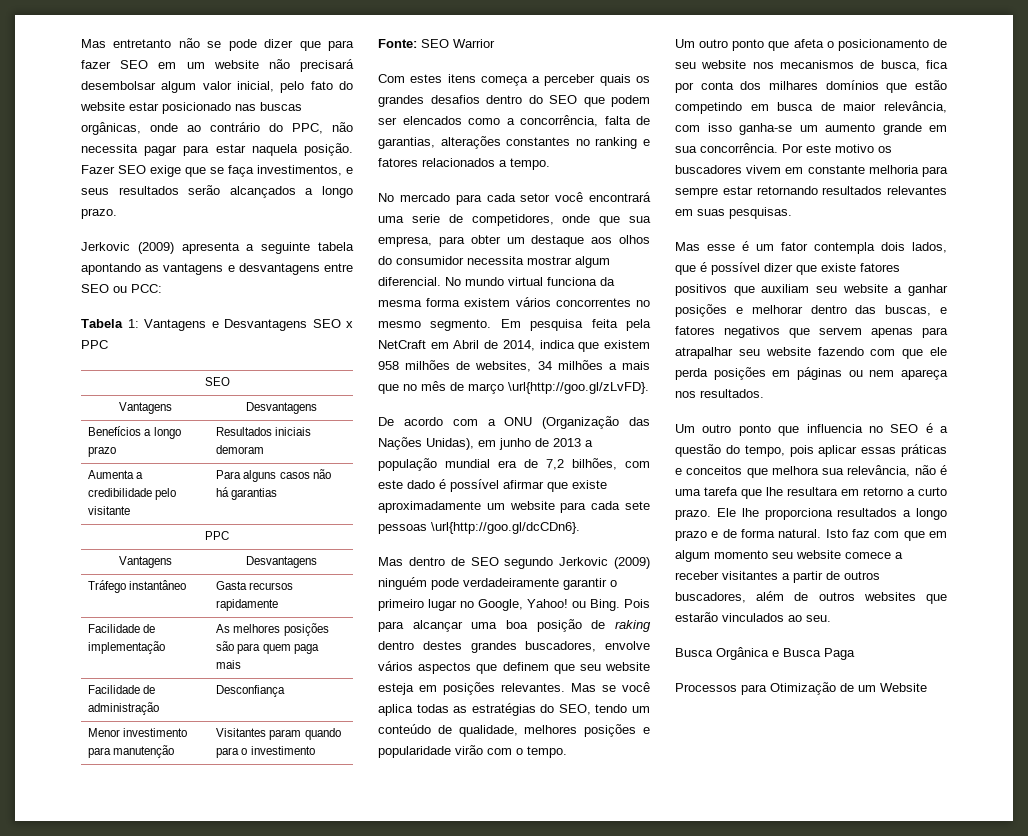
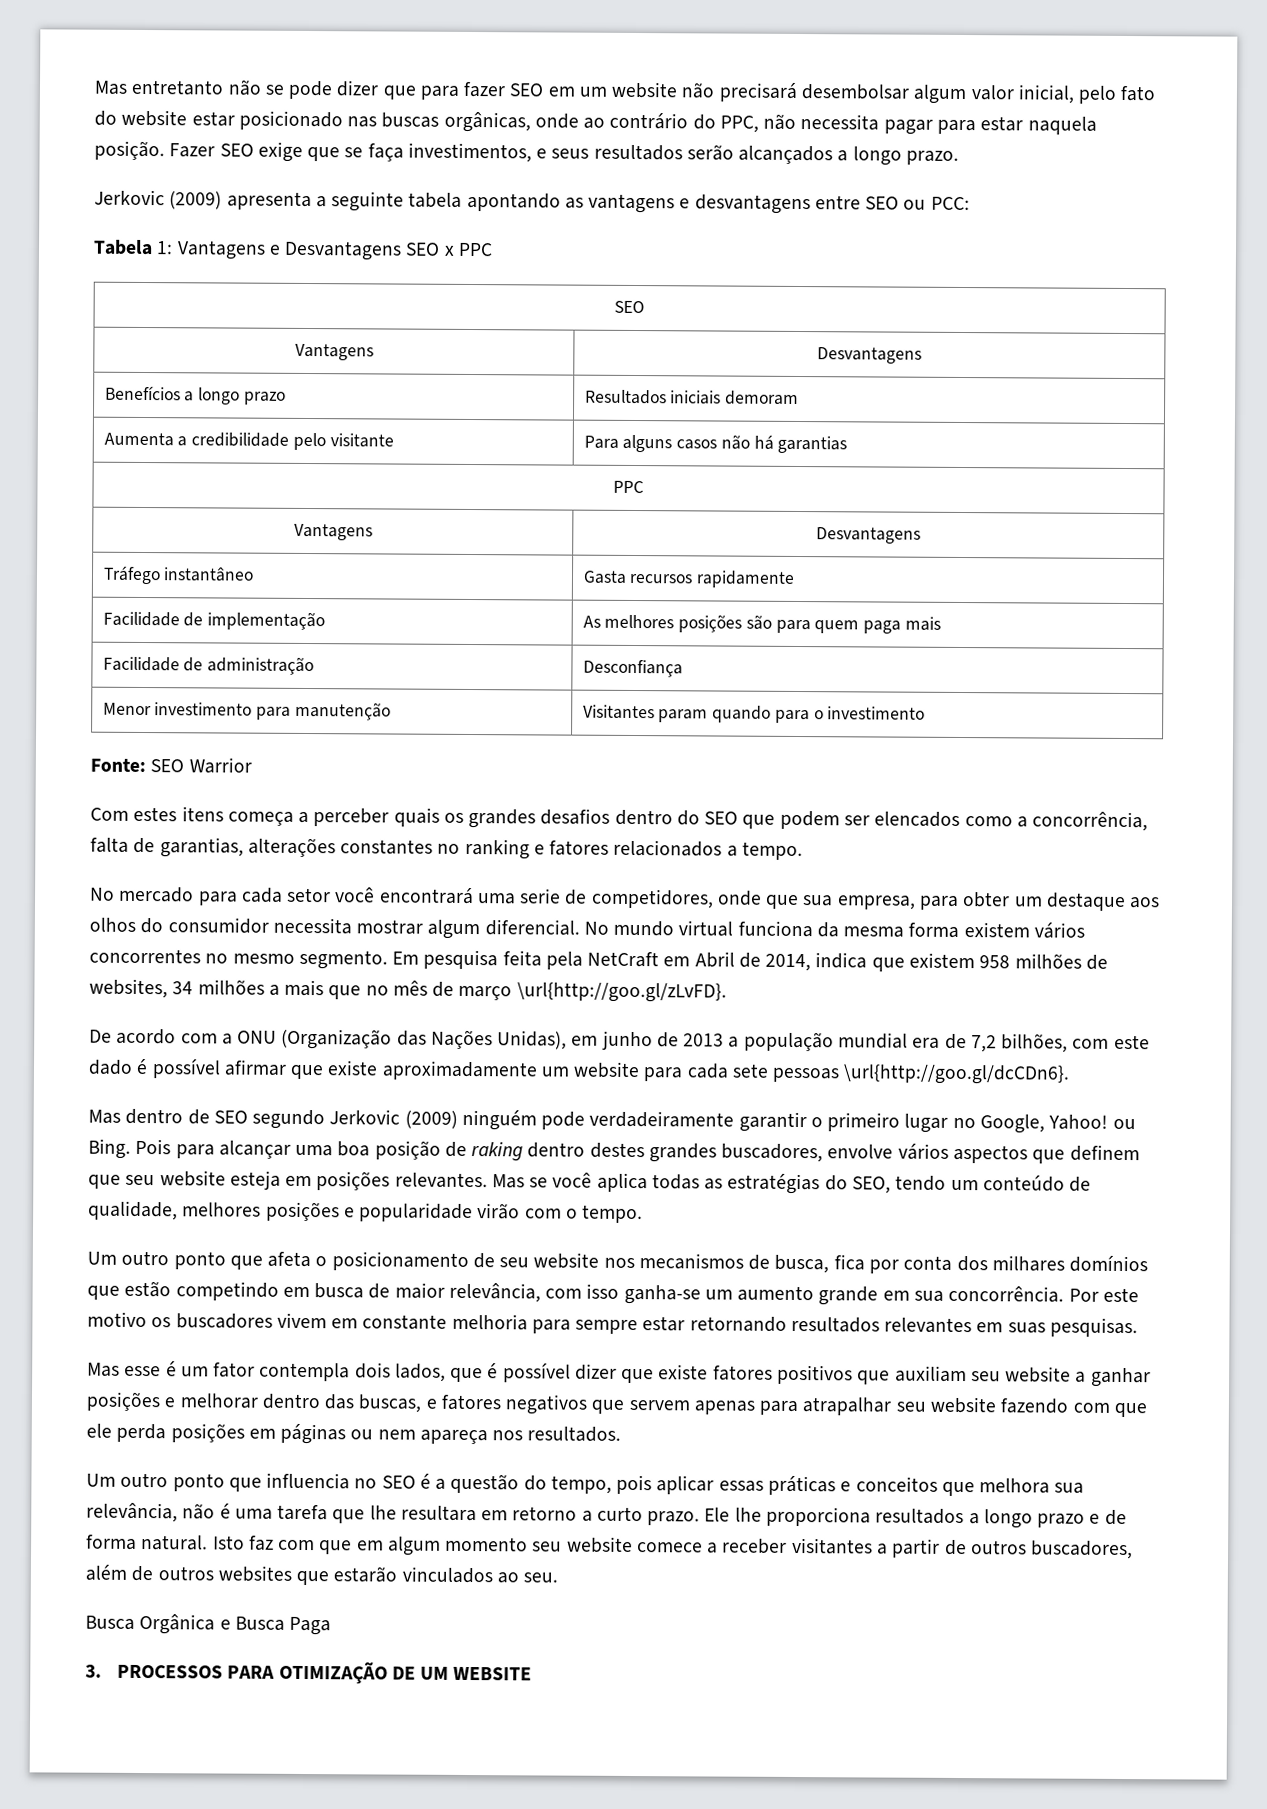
- Processos para Otimização de um Website
+ 3. PROCESSOS PARA OTIMIZAÇÃO DE UM WEBSITE

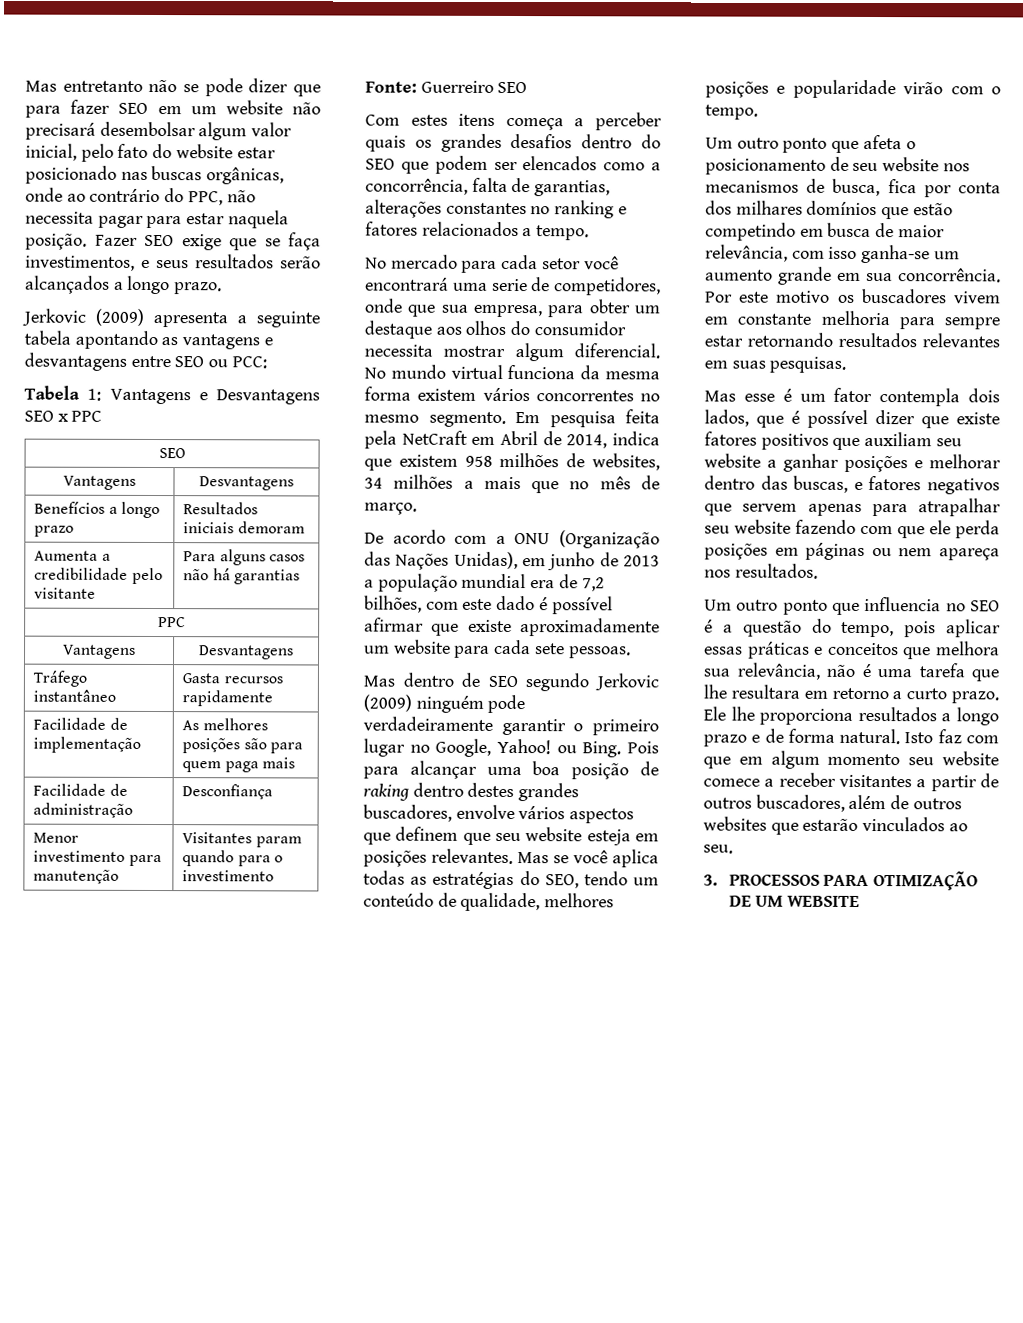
- Fonte: SEO Warrior
+ Fonte: Guerreiro SEO
- Em pesquisa feita pela NetCraft em Abril de 2014, indica que existem 958 milhões de websites, 34 milhões a mais que no mês de março \url{http://goo.gl/zLvFD}.
+ Em pesquisa feita pela NetCraft em Abril de 2014, indica que existem 958 milhões de websites, 34 milhões a mais que no mês de março.
- De acordo com a ONU (Organização das Nações Unidas), em junho de 2013 a população mundial era de 7,2 bilhões, com este dado é possível afirmar que existe aproximadamente um website para cada sete pessoas \url{http://goo.gl/dcCDn6}.
+ De acordo com a ONU (Organização das Nações Unidas), em junho de 2013 a população mundial era de 7,2 bilhões, com este dado é possível afirmar que existe aproximadamente um website para cada sete pessoas.
- Busca Orgânica e Busca Paga

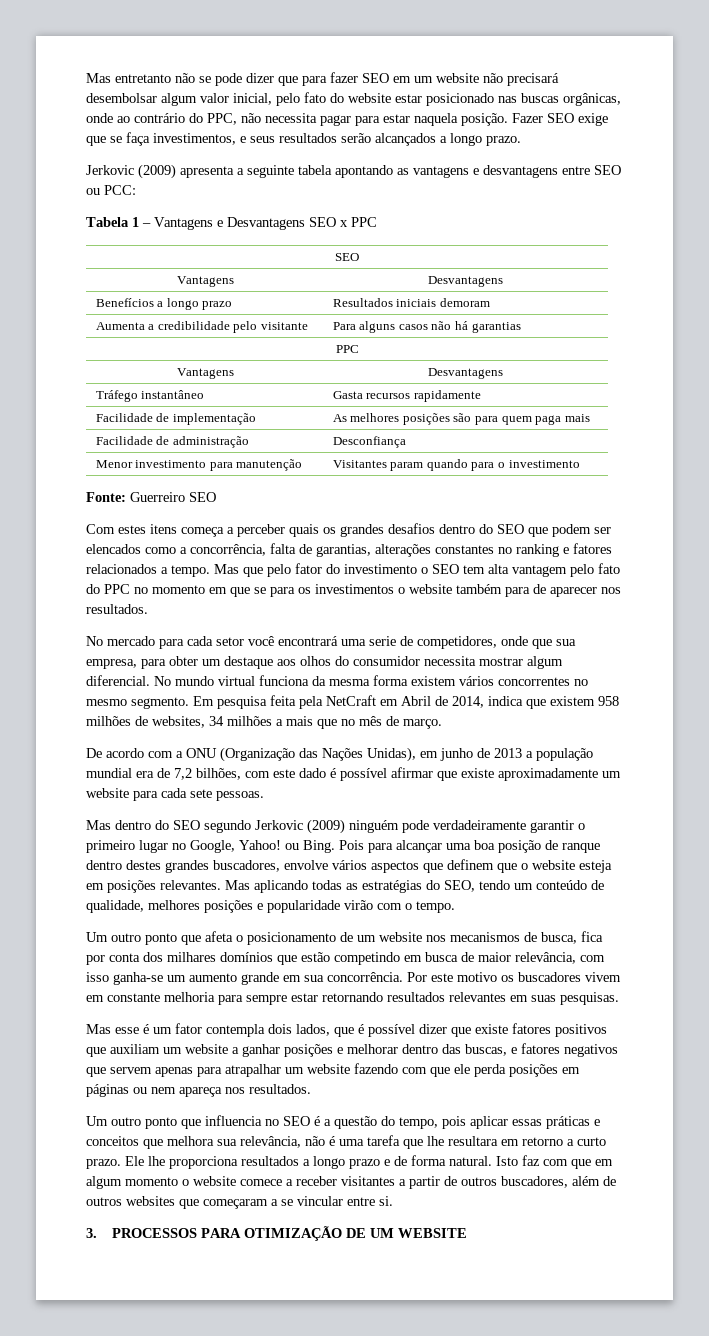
- Tabela 1: Vantagens e Desvantagens SEO x PPC
+ Tabela 1 – Vantagens e Desvantagens SEO x PPC
+ Mas que pelo fator do investimento o SEO tem alta vantagem pelo fato do PPC no momento em que se para os investimentos o website também para de aparecer nos resultados.
- Mas dentro de SEO segundo Jerkovic (2009) ninguém pode verdadeiramente garantir o primeiro lugar no Google, Yahoo! ou Bing.
+ Mas dentro do SEO segundo Jerkovic (2009) ninguém pode verdadeiramente garantir o primeiro lugar no Google, Yahoo! ou Bing.
- Pois para alcançar uma boa posição de raking dentro destes grandes buscadores, envolve vários aspectos que definem que seu website esteja em posições relevantes.
+ Pois para alcançar uma boa posição de ranque dentro destes grandes buscadores, envolve vários aspectos que definem que o website esteja em posições relevantes.
- Mas se você aplica todas as estratégias do SEO, tendo um conteúdo de qualidade, melhores posições e popularidade virão com o tempo.
+ Mas aplicando todas as estratégias do SEO, tendo um conteúdo de qualidade, melhores posições e popularidade virão com o tempo.
- Um outro ponto que afeta o posicionamento de seu website nos mecanismos de busca, fica por conta dos milhares domínios que estão competindo em busca de maior relevância, com isso ganha-se um aumento grande em sua concorrência.
+ Um outro ponto que afeta o posicionamento de um website nos mecanismos de busca, fica por conta dos milhares domínios que estão competindo em busca de maior relevância, com isso ganha-se um aumento grande em sua concorrência.
- Mas esse é um fator contempla dois lados, que é possível dizer que existe fatores positivos que auxiliam seu website a ganhar posições e melhorar dentro das buscas, e fatores negativos que servem apenas para atrapalhar seu website fazendo com que ele perda posições em páginas ou nem apareça nos resultados.
+ Mas esse é um fator contempla dois lados, que é possível dizer que existe fatores positivos que auxiliam um website a ganhar posições e melhorar dentro das buscas, e fatores negativos que servem apenas para atrapalhar um website fazendo com que ele perda posições em páginas ou nem apareça nos resultados.
- Isto faz com que em algum momento seu website comece a receber visitantes a partir de outros buscadores, além de outros websites que estarão vinculados ao seu.
+ Isto faz com que em algum momento o website comece a receber visitantes a partir de outros buscadores, além de outros websites que começaram a se vincular entre si.

